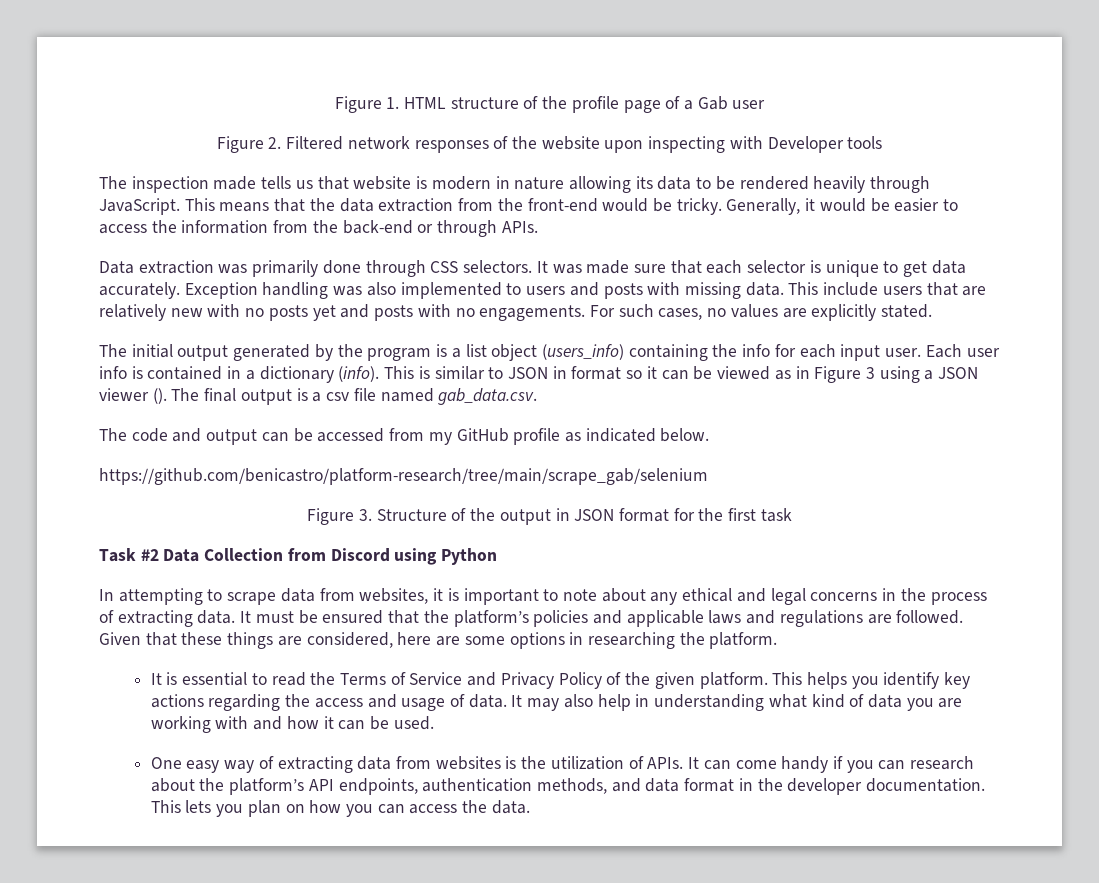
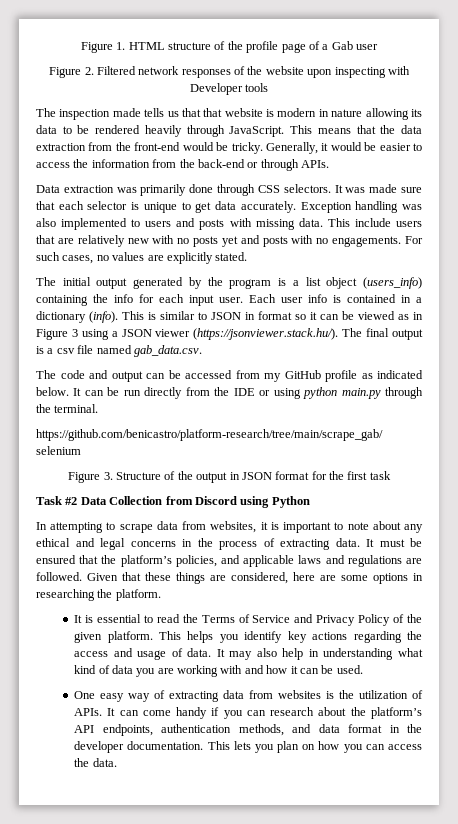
- The inspection made tells us that website is modern in nature allowing its data to be rendered heavily through JavaScript.
+ The inspection made tells us that that website is modern in nature allowing its data to be rendered heavily through JavaScript.
- This is similar to JSON in format so it can be viewed as in Figure 3 using a JSON viewer (). The final output is a csv file named gab_data.csv.
+ This is similar to JSON in format so it can be viewed as in Figure 3 using a JSON viewer (https://jsonviewer.stack.hu/). The final output is a csv file named gab_data.csv.
+ It can be run directly from the IDE or using python main.py through the terminal.
- It must be ensured that the platform’s policies and applicable laws and regulations are followed.
+ It must be ensured that the platform’s policies, and applicable laws and regulations are followed.

